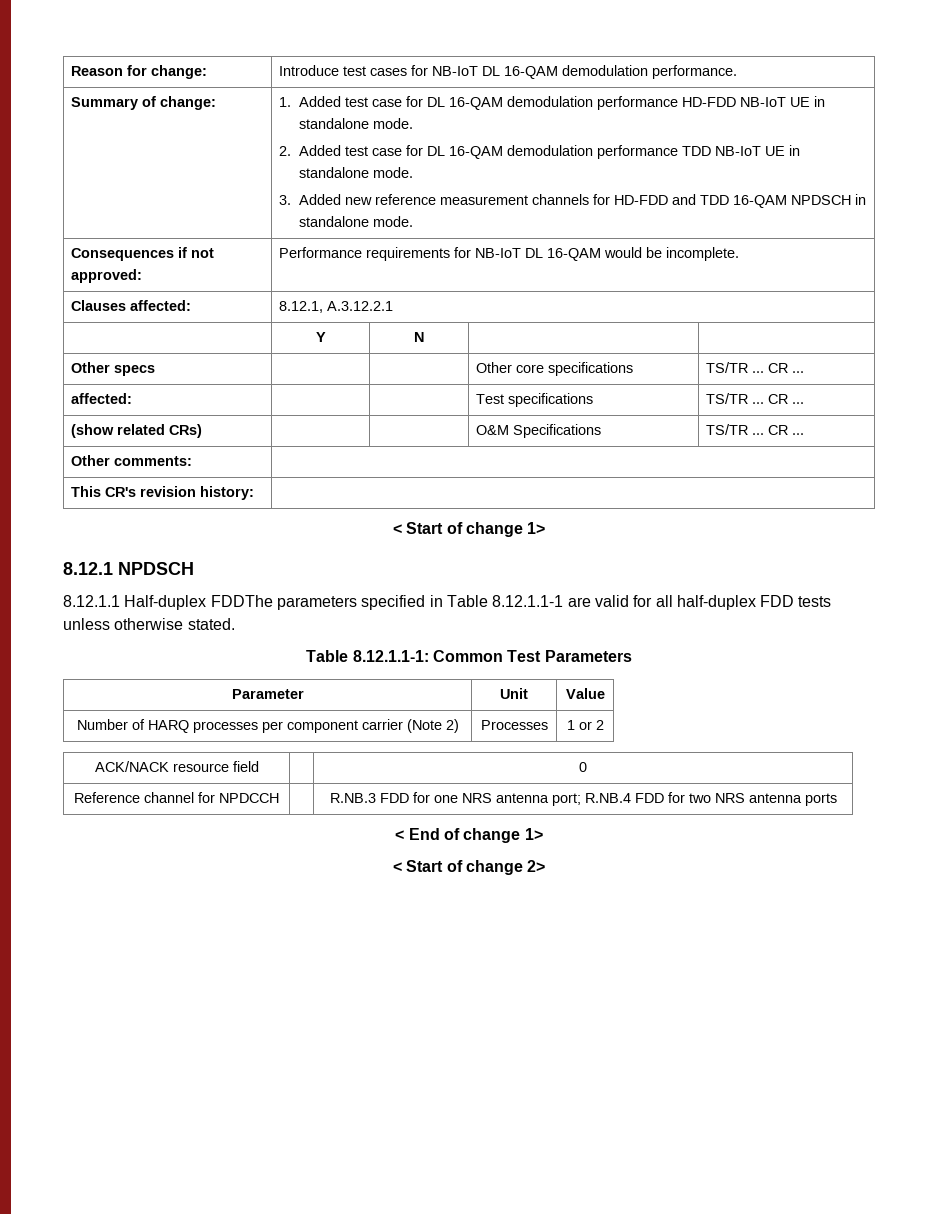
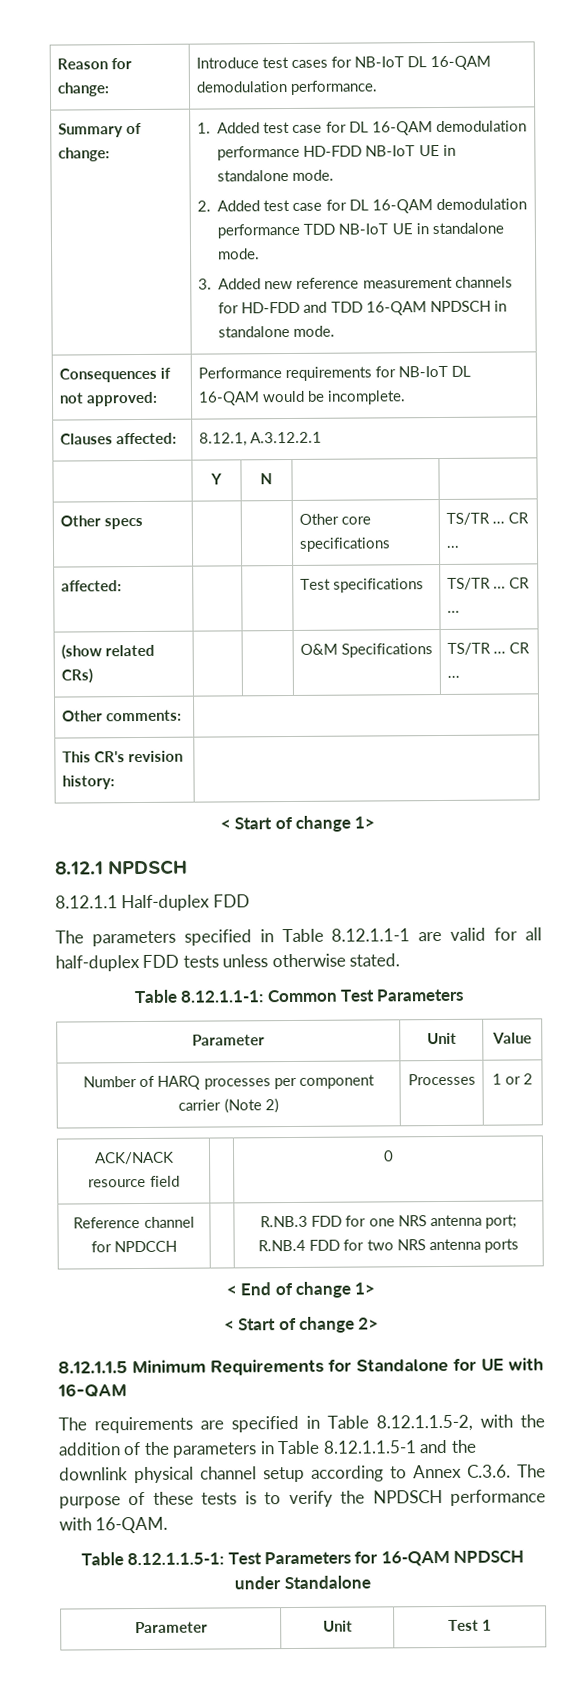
- 8.12.1.1 Half-duplex FDDThe parameters specified in Table 8.12.1.1-1 are valid for all half-duplex FDD tests unless otherwise stated.
+ 8.12.1.1 Half-duplex FDD
+ The parameters specified in Table 8.12.1.1-1 are valid for all half-duplex FDD tests unless otherwise stated.
+ 8.12.1.1.5 Minimum Requirements for Standalone for UE with 16-QAM
+ The requirements are specified in Table 8.12.1.1.5-2, with the addition of the parameters in Table 8.12.1.1.5-1 and the downlink physical channel setup according to Annex C.3.6. The purpose of these tests is to verify the NPDSCH performance with 16-QAM.
+ Table 8.12.1.1.5-1: Test Parameters for 16-QAM NPDSCH under Standalone
+ Parameter | Unit | Test 1

